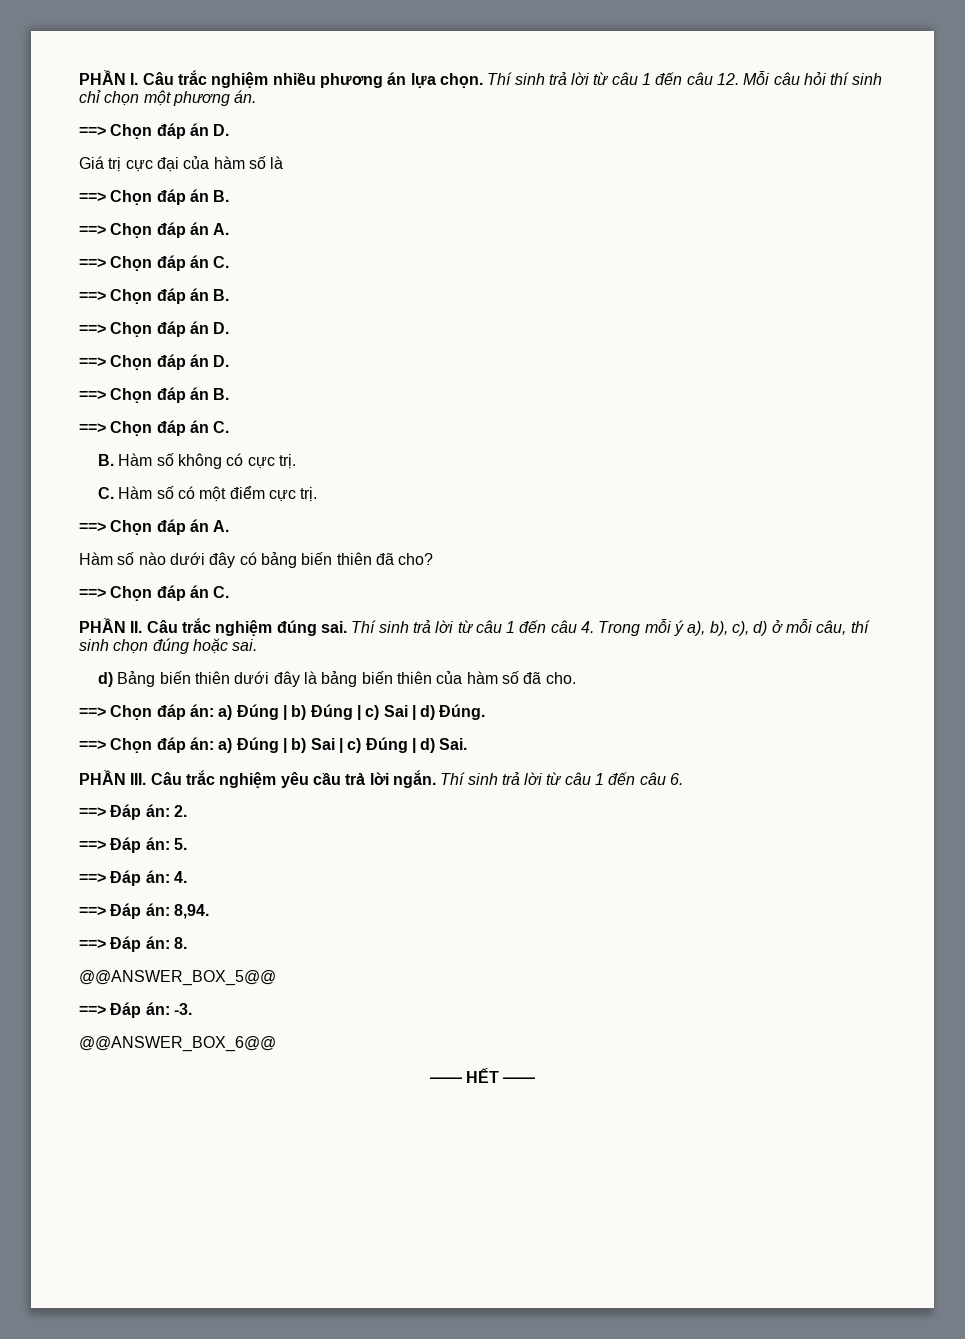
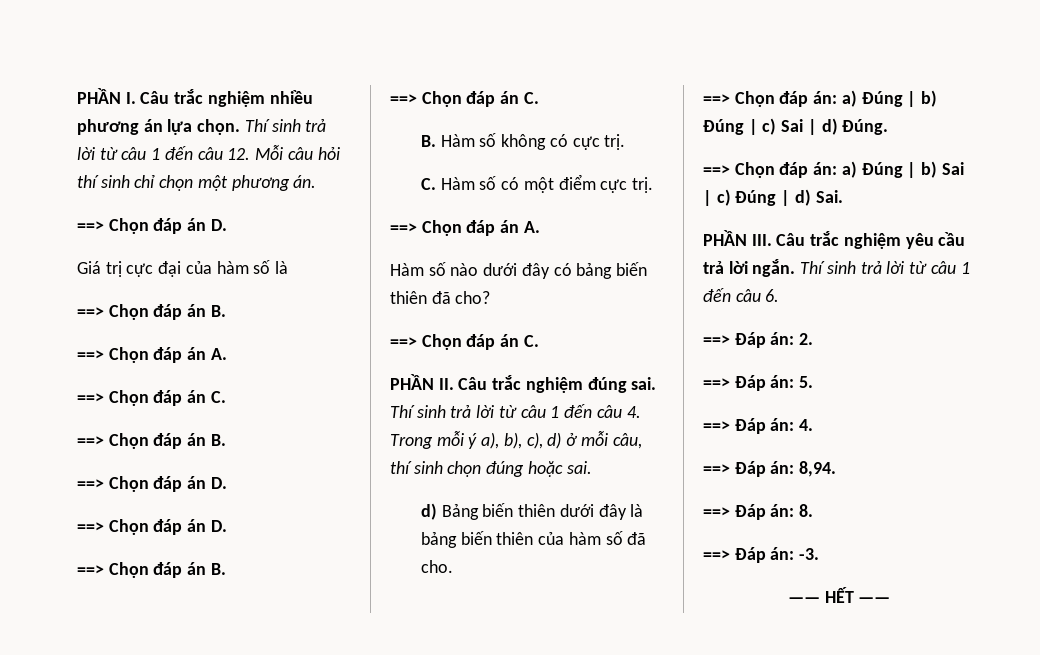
- @@ANSWER_BOX_5@@
- @@ANSWER_BOX_6@@

